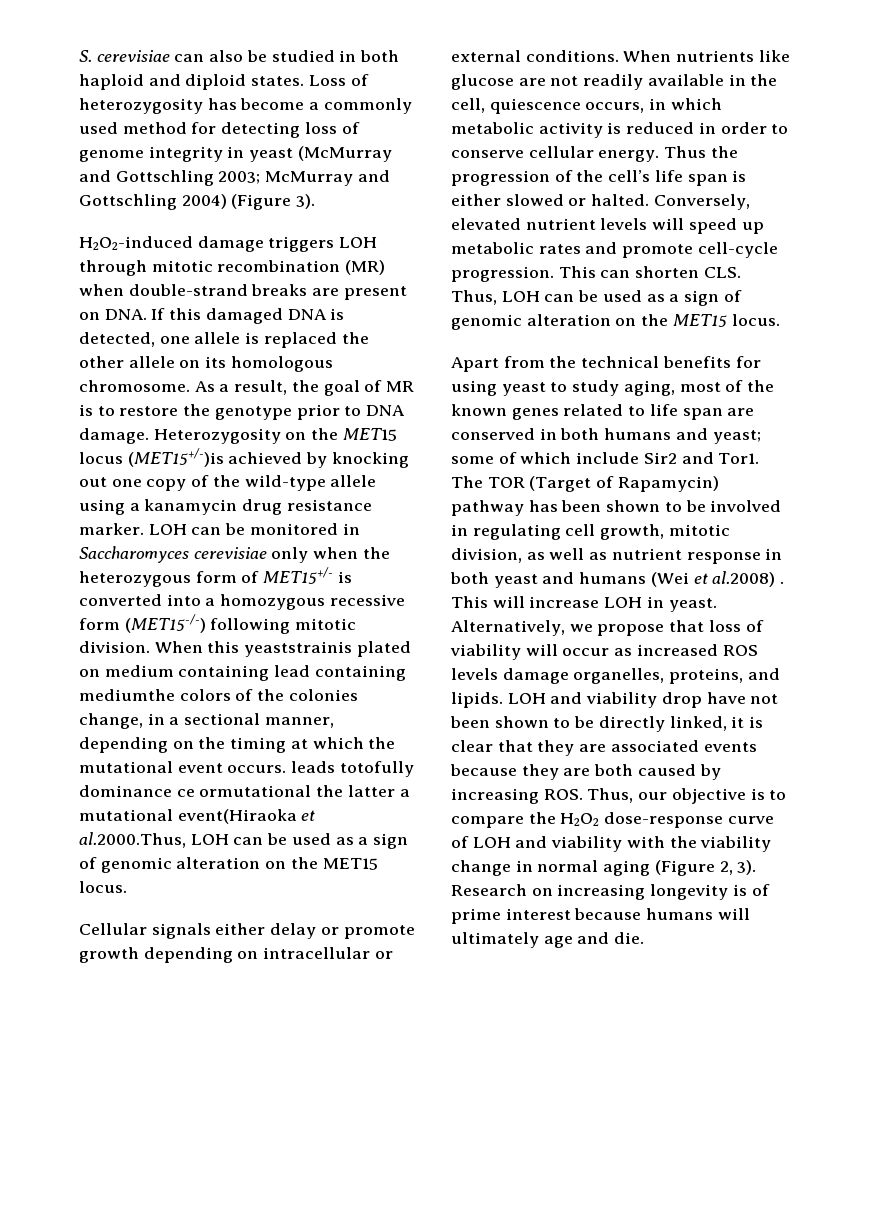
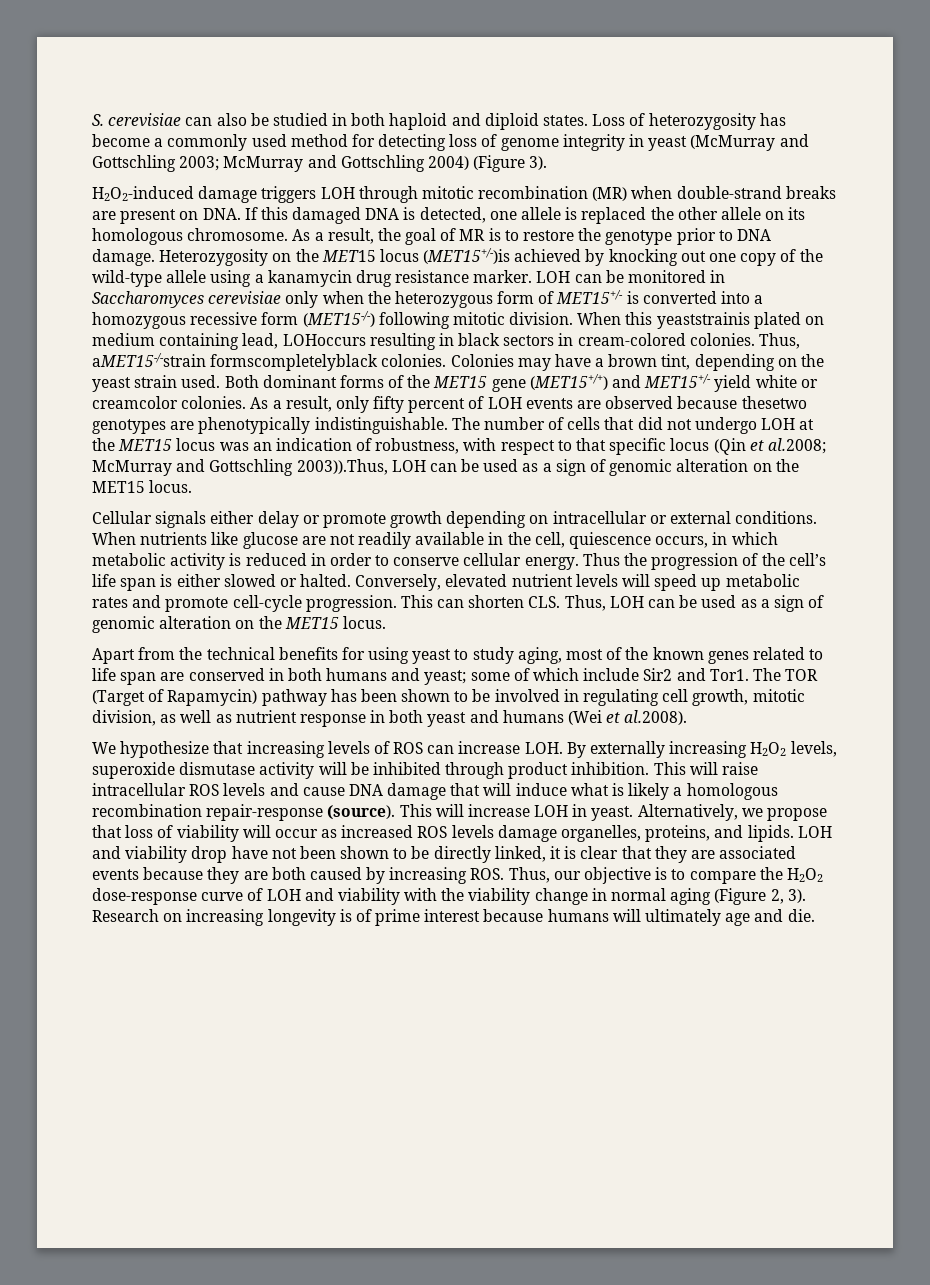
- When this yeaststrainis plated on medium containing lead containing mediumthe colors of the colonies change, in a sectional manner, depending on the timing at which the mutational event occurs. leads totofully dominance ce ormutational the latter a mutational event(Hiraoka et al.2000.Thus, LOH can be used as a sign of genomic alteration on the MET15 locus.
+ When this yeaststrainis plated on medium containing lead, LOHoccurs resulting in black sectors in cream-colored colonies. Thus, aMET15-/-strain formscompletelyblack colonies. Colonies may have a brown tint, depending on the yeast strain used. Both dominant forms of the MET15 gene (MET15+/+) and MET15+/- yield white or creamcolor colonies. As a result, only fifty percent of LOH events are observed because thesetwo genotypes are phenotypically indistinguishable. The number of cells that did not undergo LOH at the MET15 locus was an indication of robustness, with respect to that specific locus (Qin et al.2008; McMurray and Gottschling 2003)).Thus, LOH can be used as a sign of genomic alteration on the MET15 locus.
- The TOR (Target of Rapamycin) pathway has been shown to be involved in regulating cell growth, mitotic division, as well as nutrient response in both yeast and humans (Wei et al.2008) .
+ The TOR (Target of Rapamycin) pathway has been shown to be involved in regulating cell growth, mitotic division, as well as nutrient response in both yeast and humans (Wei et al.2008).
+ We hypothesize that increasing levels of ROS can increase LOH. By externally increasing H2O2 levels, superoxide dismutase activity will be inhibited through product inhibition. This will raise intracellular ROS levels and cause DNA damage that will induce what is likely a homologous recombination repair-response (source).

